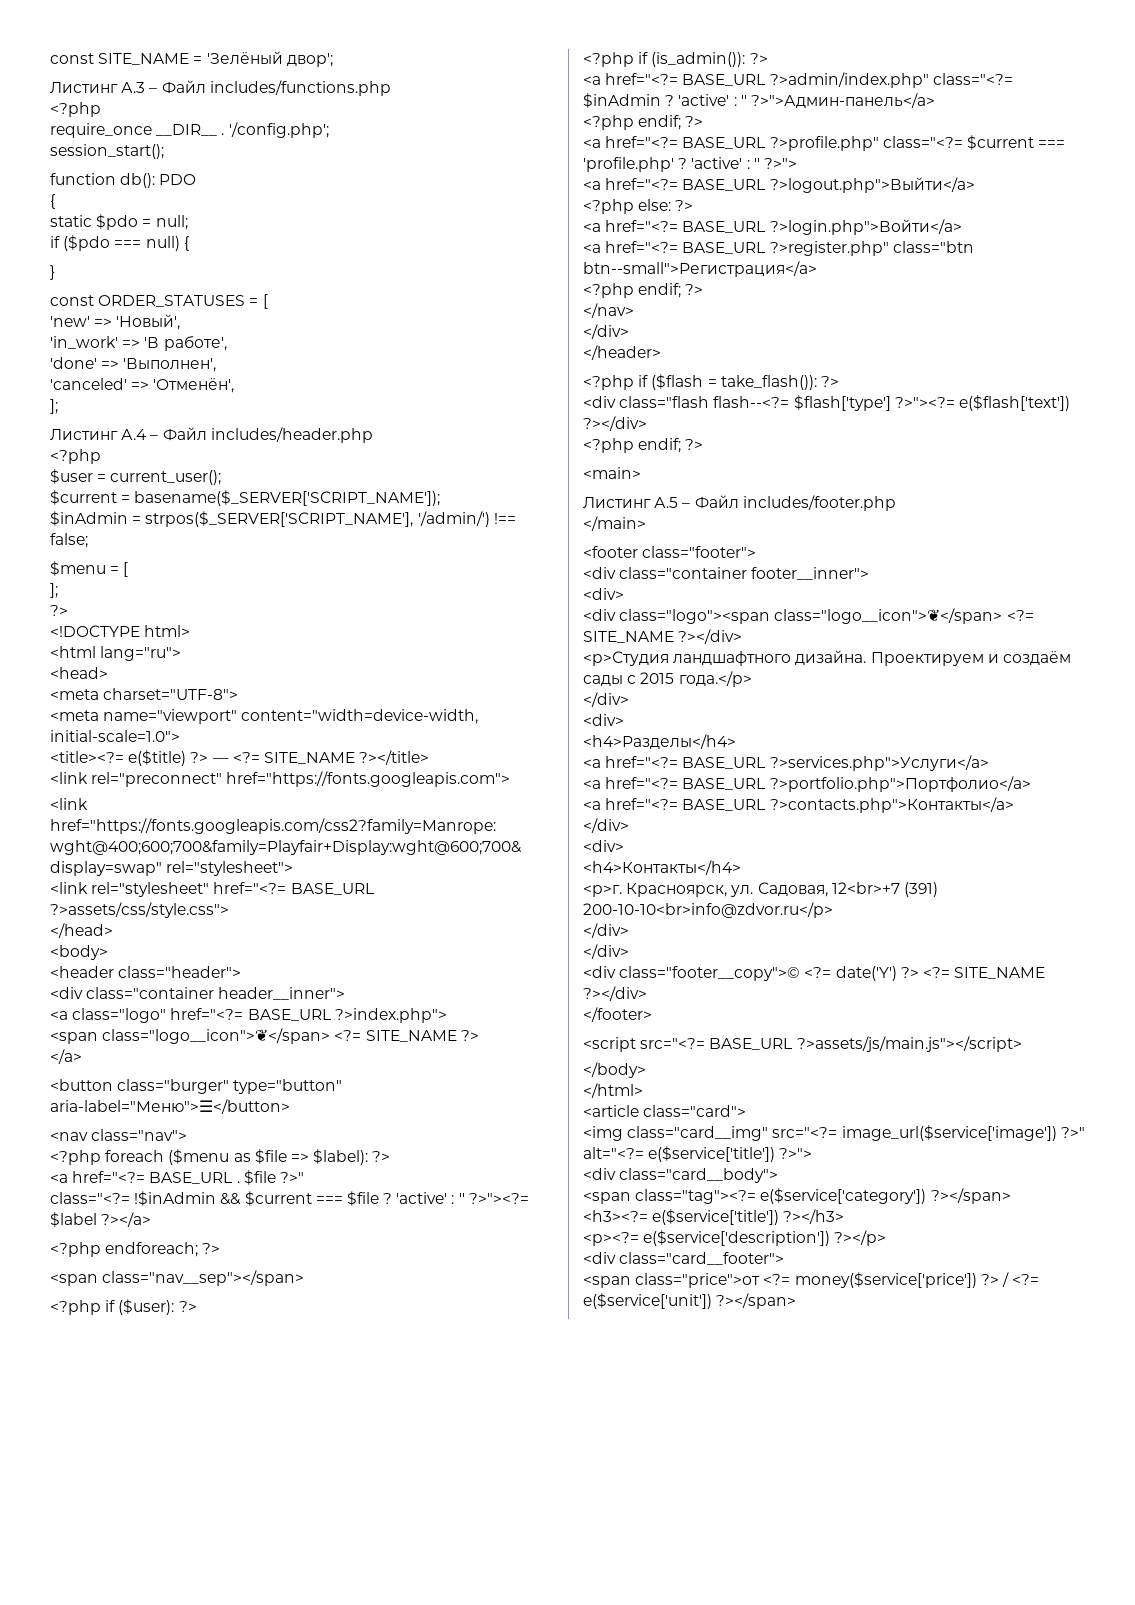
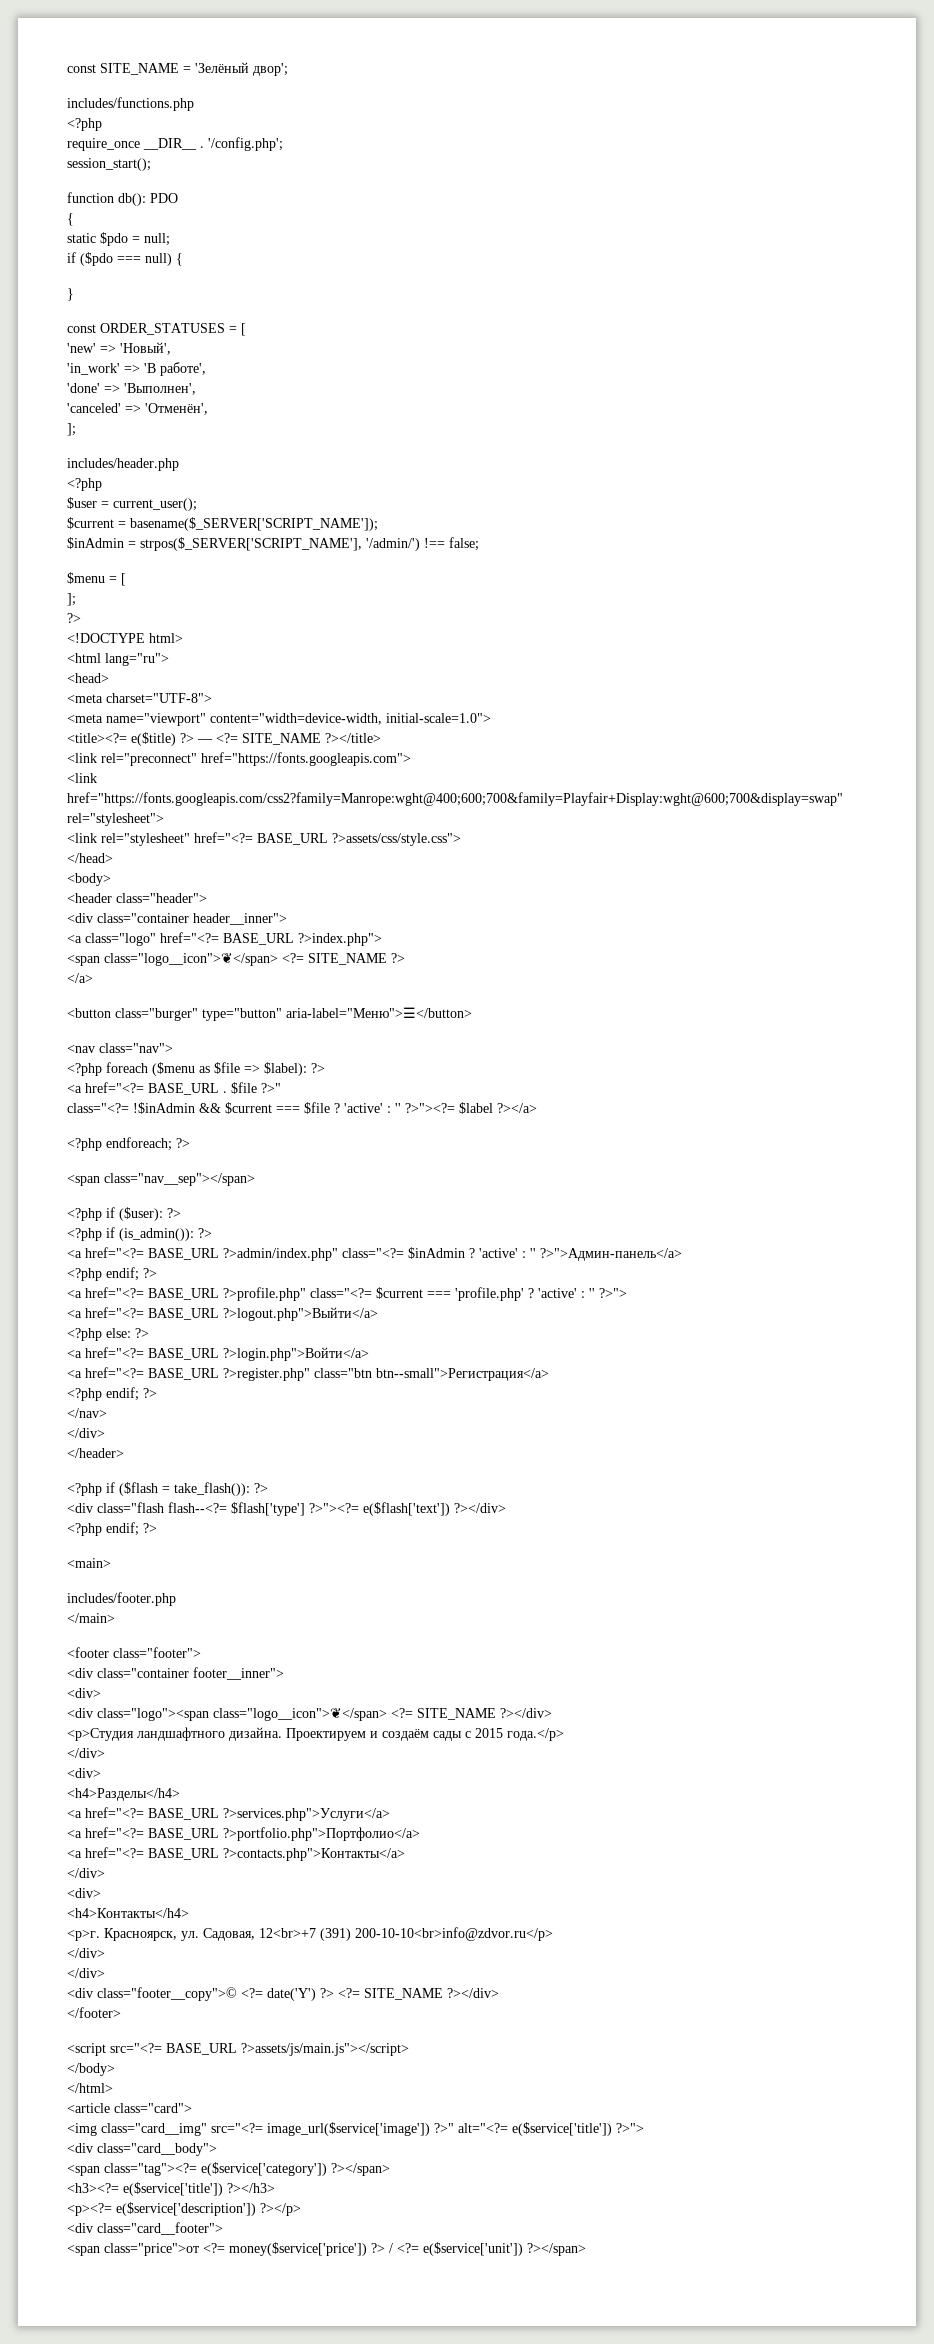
- Листинг А.3 – Файл includes/functions.php
+ includes/functions.php
- Листинг А.4 – Файл includes/header.php
+ includes/header.php
- Листинг А.5 – Файл includes/footer.php
+ includes/footer.php

